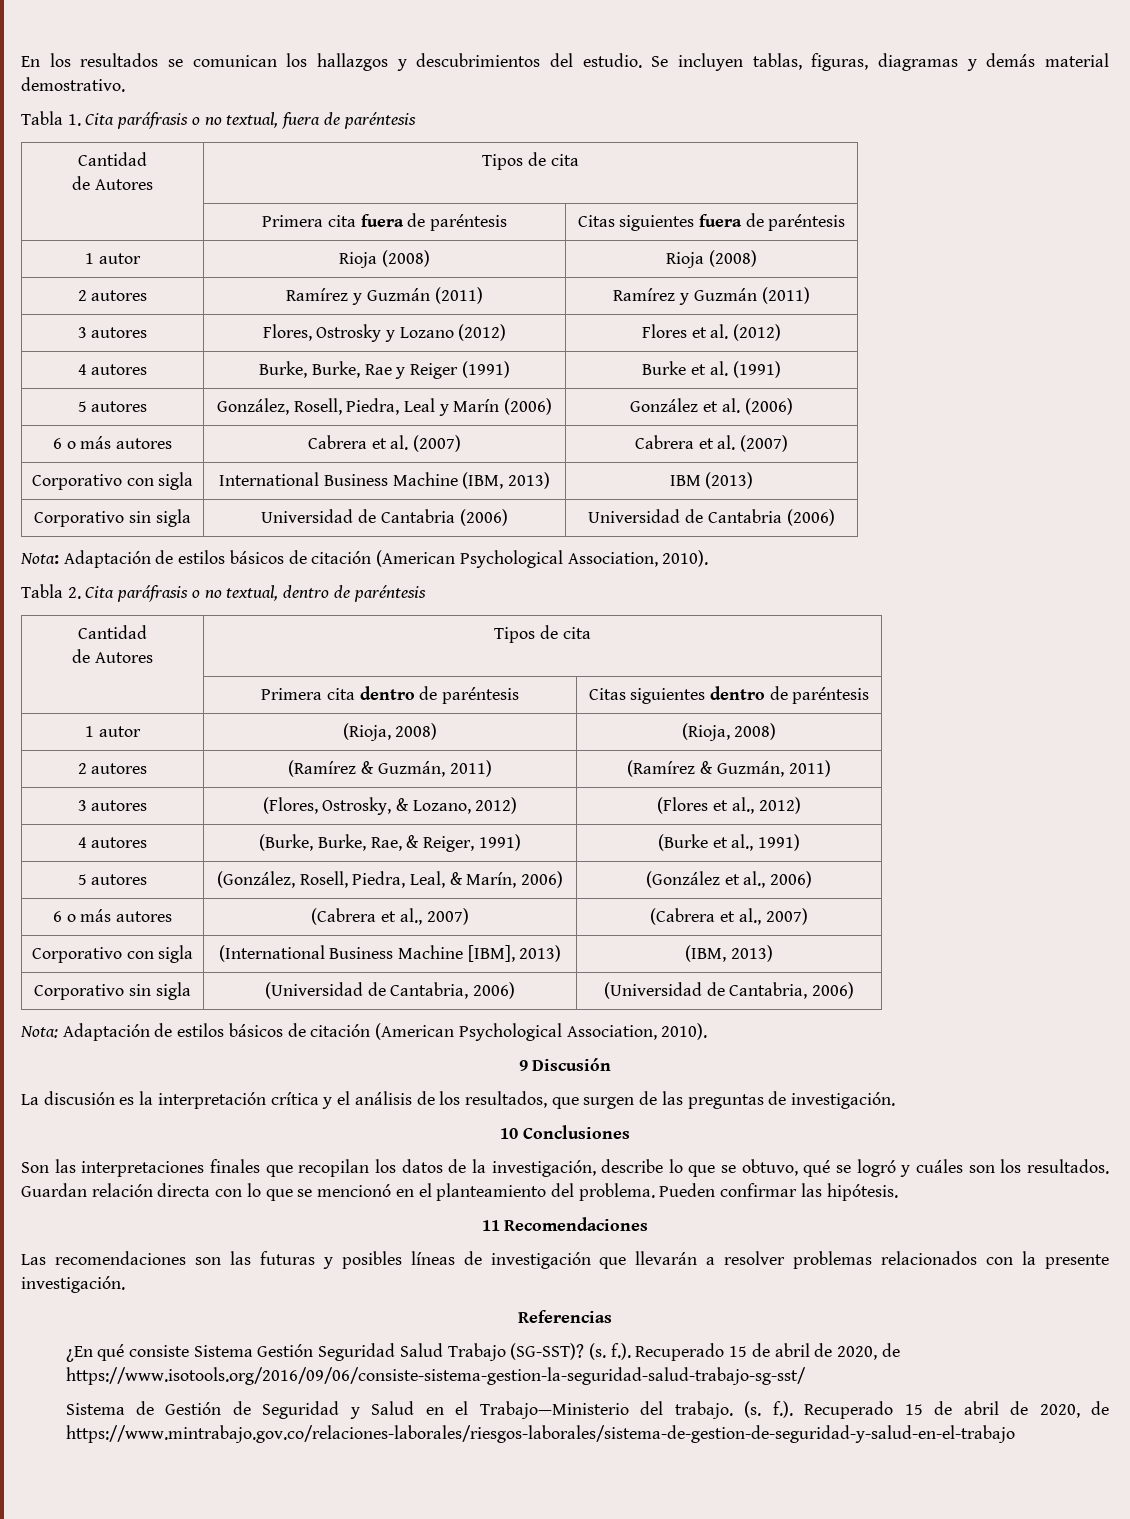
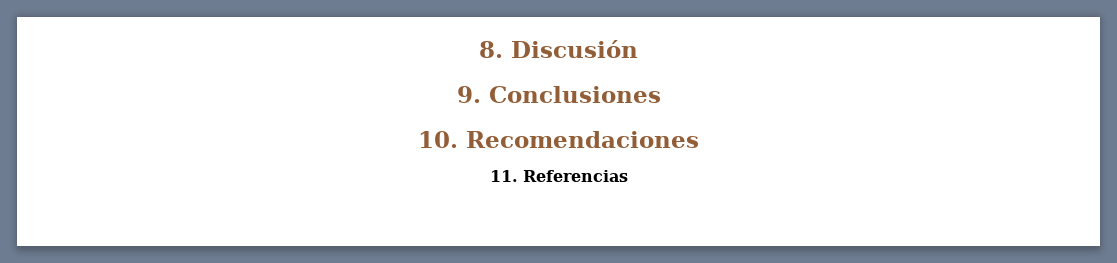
- En los resultados se comunican los hallazgos y descubrimientos del estudio. Se incluyen tablas, figuras, diagramas y demás material demostrativo.
- Tabla 1. Cita paráfrasis o no textual, fuera de paréntesis
- Cantidad
- de Autores | Tipos de cita
- | Primera cita fuera de paréntesis | Citas siguientes fuera de paréntesis
- 1 autor | Rioja (2008) | Rioja (2008)
- 2 autores | Ramírez y Guzmán (2011) | Ramírez y Guzmán (2011)
- 3 autores | Flores, Ostrosky y Lozano (2012) | Flores et al. (2012)
- 4 autores | Burke, Burke, Rae y Reiger (1991) | Burke et al. (1991)
- 5 autores | González, Rosell, Piedra, Leal y Marín (2006) | González et al. (2006)
- 6 o más autores | Cabrera et al. (2007) | Cabrera et al. (2007)
- Corporativo con sigla | International Business Machine (IBM, 2013) | IBM (2013)
- Corporativo sin sigla | Universidad de Cantabria (2006) | Universidad de Cantabria (2006)
- Nota: Adaptación de estilos básicos de citación (American Psychological Association, 2010).
- Tabla 2. Cita paráfrasis o no textual, dentro de paréntesis
- Cantidad
- de Autores | Tipos de cita
- | Primera cita dentro de paréntesis | Citas siguientes dentro de paréntesis
- 1 autor | (Rioja, 2008) | (Rioja, 2008)
- 2 autores | (Ramírez & Guzmán, 2011) | (Ramírez & Guzmán, 2011)
- 3 autores | (Flores, Ostrosky, & Lozano, 2012) | (Flores et al., 2012)
- 4 autores | (Burke, Burke, Rae, & Reiger, 1991) | (Burke et al., 1991)
- 5 autores | (González, Rosell, Piedra, Leal, & Marín, 2006) | (González et al., 2006)
- 6 o más autores | (Cabrera et al., 2007) | (Cabrera et al., 2007)
- Corporativo con sigla | (International Business Machine [IBM], 2013) | (IBM, 2013)
- Corporativo sin sigla | (Universidad de Cantabria, 2006) | (Universidad de Cantabria, 2006)
- Nota: Adaptación de estilos básicos de citación (American Psychological Association, 2010).
- 9 Discusión
- La discusión es la interpretación crítica y el análisis de los resultados, que surgen de las preguntas de investigación.
- 10 Conclusiones
- Son las interpretaciones finales que recopilan los datos de la investigación, describe lo que se obtuvo, qué se logró y cuáles son los resultados. Guardan relación directa con lo que se mencionó en el planteamiento del problema. Pueden confirmar las hipótesis.
- 11 Recomendaciones
- Las recomendaciones son las futuras y posibles líneas de investigación que llevarán a resolver problemas relacionados con la presente investigación.
- Referencias
- ¿En qué consiste Sistema Gestión Seguridad Salud Trabajo (SG-SST)? (s. f.). Recuperado 15 de abril de 2020, de https://www.isotools.org/2016/09/06/consiste-sistema-gestion-la-seguridad-salud-trabajo-sg-sst/
- Sistema de Gestión de Seguridad y Salud en el Trabajo—Ministerio del trabajo. (s. f.). Recuperado 15 de abril de 2020, de https://www.mintrabajo.gov.co/relaciones-laborales/riesgos-laborales/sistema-de-gestion-de-seguridad-y-salud-en-el-trabajo
+ 8. Discusión
+ 9. Conclusiones
+ 10. Recomendaciones
+ 11. Referencias

